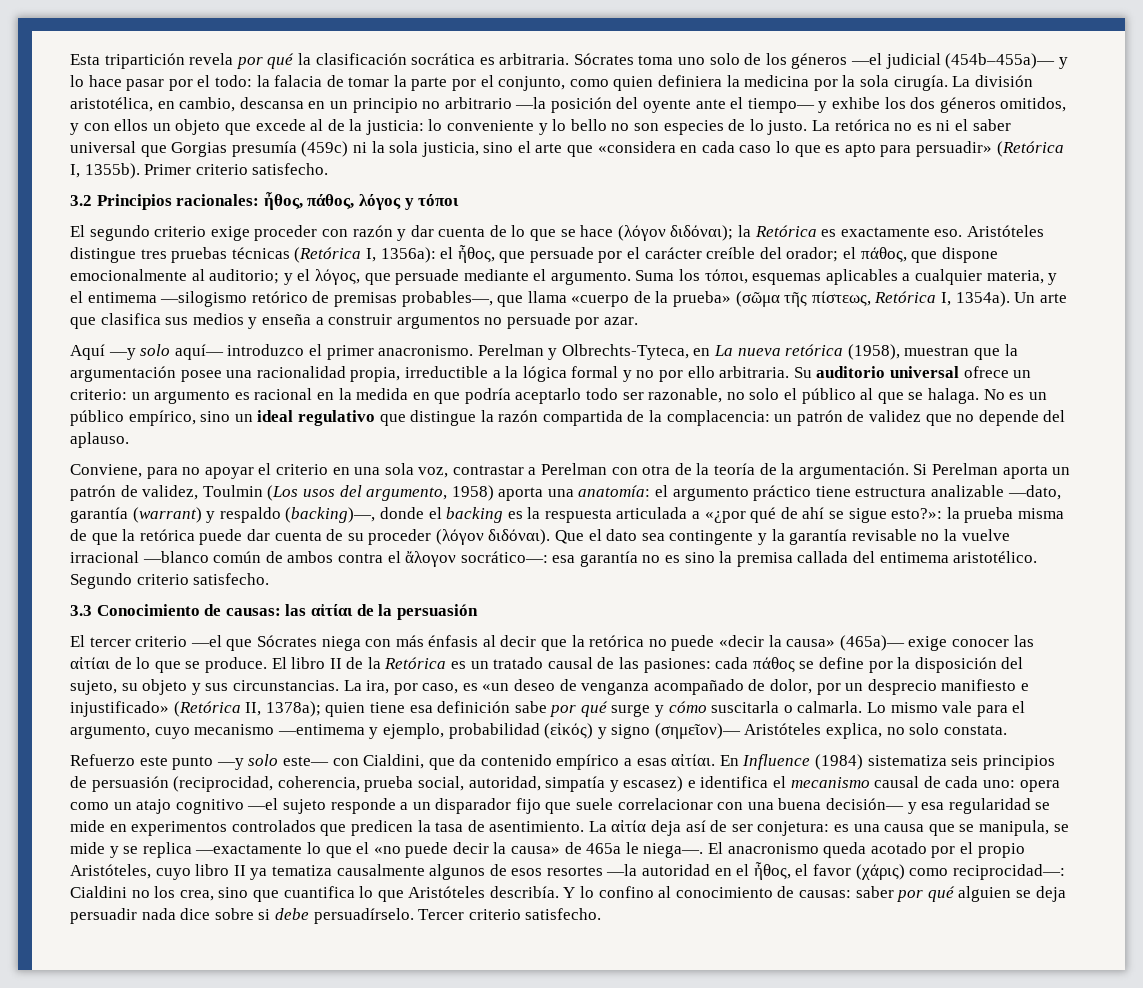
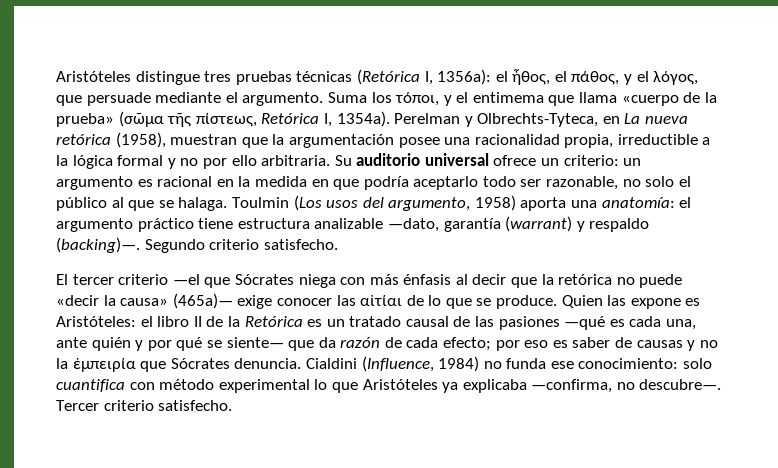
- Esta tripartición revela por qué la clasificación socrática es arbitraria. Sócrates toma uno solo de los géneros —el judicial (454b–455a)— y lo hace pasar por el todo: la falacia de tomar la parte por el conjunto, como quien definiera la medicina por la sola cirugía. La división aristotélica, en cambio, descansa en un principio no arbitrario —la posición del oyente ante el tiempo— y exhibe los dos géneros omitidos, y con ellos un objeto que excede al de la justicia: lo conveniente y lo bello no son especies de lo justo. La retórica no es ni el saber universal que Gorgias presumía (459c) ni la sola justicia, sino el arte que «considera en cada caso lo que es apto para persuadir» (Retórica I, 1355b). Primer criterio satisfecho.
- 3.2 Principios racionales: ἦθος, πάθος, λόγος y τόποι
- El segundo criterio exige proceder con razón y dar cuenta de lo que se hace (λόγον διδόναι); la Retórica es exactamente eso. Aristóteles distingue tres pruebas técnicas (Retórica I, 1356a): el ἦθος, que persuade por el carácter creíble del orador; el πάθος, que dispone emocionalmente al auditorio; y el λόγος, que persuade mediante el argumento.
+ Aristóteles distingue tres pruebas técnicas (Retórica I, 1356a): el ἦθος, el πάθος, y el λόγος, que persuade mediante el argumento.
- Suma los τόποι, esquemas aplicables a cualquier materia, y el entimema —silogismo retórico de premisas probables—, que llama «cuerpo de la prueba» (σῶμα τῆς πίστεως, Retórica I, 1354a).
+ Suma los τόποι, y el entimema que llama «cuerpo de la prueba» (σῶμα τῆς πίστεως, Retórica I, 1354a).
- Un arte que clasifica sus medios y enseña a construir argumentos no persuade por azar.
- Aquí —y solo aquí— introduzco el primer anacronismo.
- No es un público empírico, sino un ideal regulativo que distingue la razón compartida de la complacencia: un patrón de validez que no depende del aplauso.
- Conviene, para no apoyar el criterio en una sola voz, contrastar a Perelman con otra de la teoría de la argumentación. Si Perelman aporta un patrón de validez, Toulmin (Los usos del argumento, 1958) aporta una anatomía: el argumento práctico tiene estructura analizable —dato, garantía (warrant) y respaldo (backing)—, donde el backing es la respuesta articulada a «¿por qué de ahí se sigue esto?»: la prueba misma de que la retórica puede dar cuenta de su proceder (λόγον διδόναι). Que el dato sea contingente y la garantía revisable no la vuelve irracional —blanco común de ambos contra el ἄλογον socrático—: esa garantía no es sino la premisa callada del entimema aristotélico. Segundo criterio satisfecho.
- 3.3 Conocimiento de causas: las αἰτίαι de la persuasión
+ Toulmin (Los usos del argumento, 1958) aporta una anatomía: el argumento práctico tiene estructura analizable —dato, garantía (warrant) y respaldo (backing)—. Segundo criterio satisfecho.
- El libro II de la Retórica es un tratado causal de las pasiones: cada πάθος se define por la disposición del sujeto, su objeto y sus circunstancias. La ira, por caso, es «un deseo de venganza acompañado de dolor, por un desprecio manifiesto e injustificado» (Retórica II, 1378a); quien tiene esa definición sabe por qué surge y cómo suscitarla o calmarla. Lo mismo vale para el argumento, cuyo mecanismo —entimema y ejemplo, probabilidad (εἰκός) y signo (σημεῖον)— Aristóteles explica, no solo constata.
- Refuerzo este punto —y solo este— con Cialdini, que da contenido empírico a esas αἰτίαι. En Influence (1984) sistematiza seis principios de persuasión (reciprocidad, coherencia, prueba social, autoridad, simpatía y escasez) e identifica el mecanismo causal de cada uno: opera como un atajo cognitivo —el sujeto responde a un disparador fijo que suele correlacionar con una buena decisión— y esa regularidad se mide en experimentos controlados que predicen la tasa de asentimiento. La αἰτία deja así de ser conjetura: es una causa que se manipula, se mide y se replica —exactamente lo que el «no puede decir la causa» de 465a le niega—. El anacronismo queda acotado por el propio Aristóteles, cuyo libro II ya tematiza causalmente algunos de esos resortes —la autoridad en el ἦθος, el favor (χάρις) como reciprocidad—: Cialdini no los crea, sino que cuantifica lo que Aristóteles describía. Y lo confino al conocimiento de causas: saber por qué alguien se deja persuadir nada dice sobre si debe persuadírselo.
+ Quien las expone es Aristóteles: el libro II de la Retórica es un tratado causal de las pasiones —qué es cada una, ante quién y por qué se siente— que da razón de cada efecto; por eso es saber de causas y no la ἐμπειρία que Sócrates denuncia. Cialdini (Influence, 1984) no funda ese conocimiento: solo cuantifica con método experimental lo que Aristóteles ya explicaba —confirma, no descubre—.

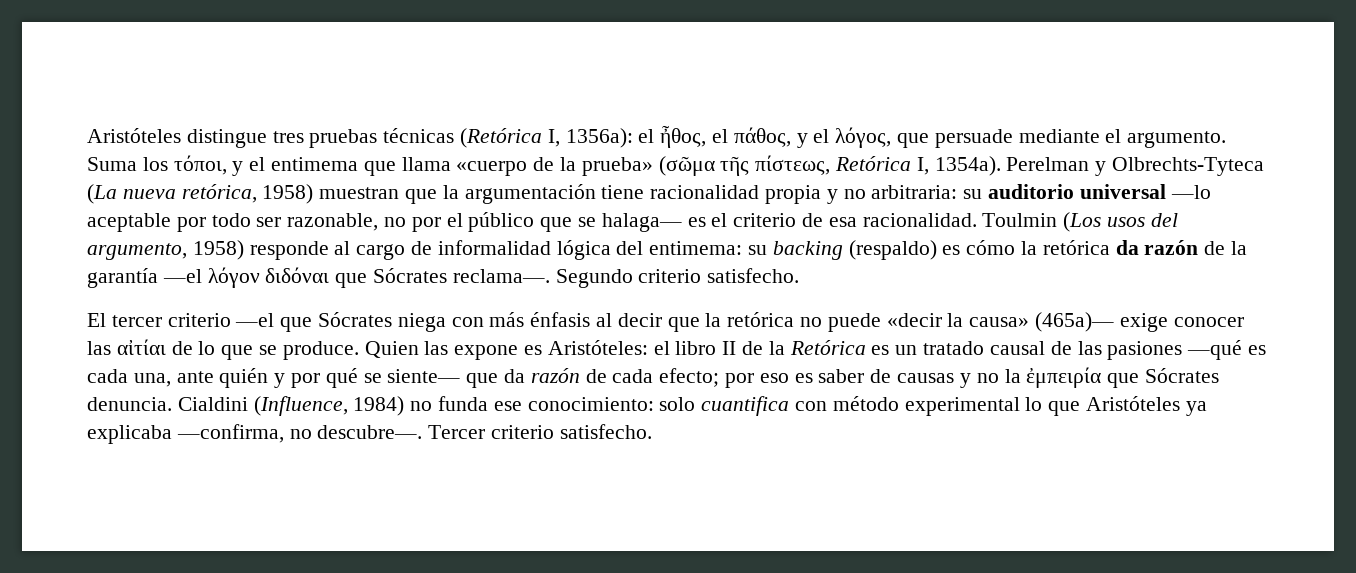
- Perelman y Olbrechts-Tyteca, en La nueva retórica (1958), muestran que la argumentación posee una racionalidad propia, irreductible a la lógica formal y no por ello arbitraria. Su auditorio universal ofrece un criterio: un argumento es racional en la medida en que podría aceptarlo todo ser razonable, no solo el público al que se halaga.
+ Perelman y Olbrechts-Tyteca (La nueva retórica, 1958) muestran que la argumentación tiene racionalidad propia y no arbitraria: su auditorio universal —lo aceptable por todo ser razonable, no por el público que se halaga— es el criterio de esa racionalidad.
- Toulmin (Los usos del argumento, 1958) aporta una anatomía: el argumento práctico tiene estructura analizable —dato, garantía (warrant) y respaldo (backing)—.
+ Toulmin (Los usos del argumento, 1958) responde al cargo de informalidad lógica del entimema: su backing (respaldo) es cómo la retórica da razón de la garantía —el λόγον διδόναι que Sócrates reclama—.

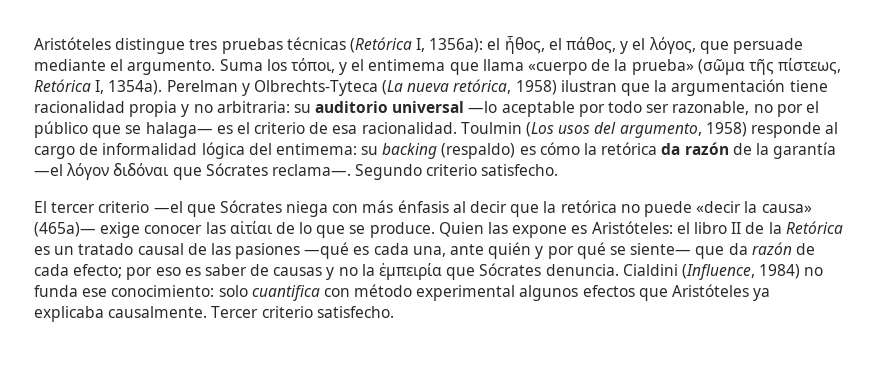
- Perelman y Olbrechts-Tyteca (La nueva retórica, 1958) muestran que la argumentación tiene racionalidad propia y no arbitraria: su auditorio universal —lo aceptable por todo ser razonable, no por el público que se halaga— es el criterio de esa racionalidad.
+ Perelman y Olbrechts-Tyteca (La nueva retórica, 1958) ilustran que la argumentación tiene racionalidad propia y no arbitraria: su auditorio universal —lo aceptable por todo ser razonable, no por el público que se halaga— es el criterio de esa racionalidad.
- Cialdini (Influence, 1984) no funda ese conocimiento: solo cuantifica con método experimental lo que Aristóteles ya explicaba —confirma, no descubre—.
+ Cialdini (Influence, 1984) no funda ese conocimiento: solo cuantifica con método experimental algunos efectos que Aristóteles ya explicaba causalmente.

